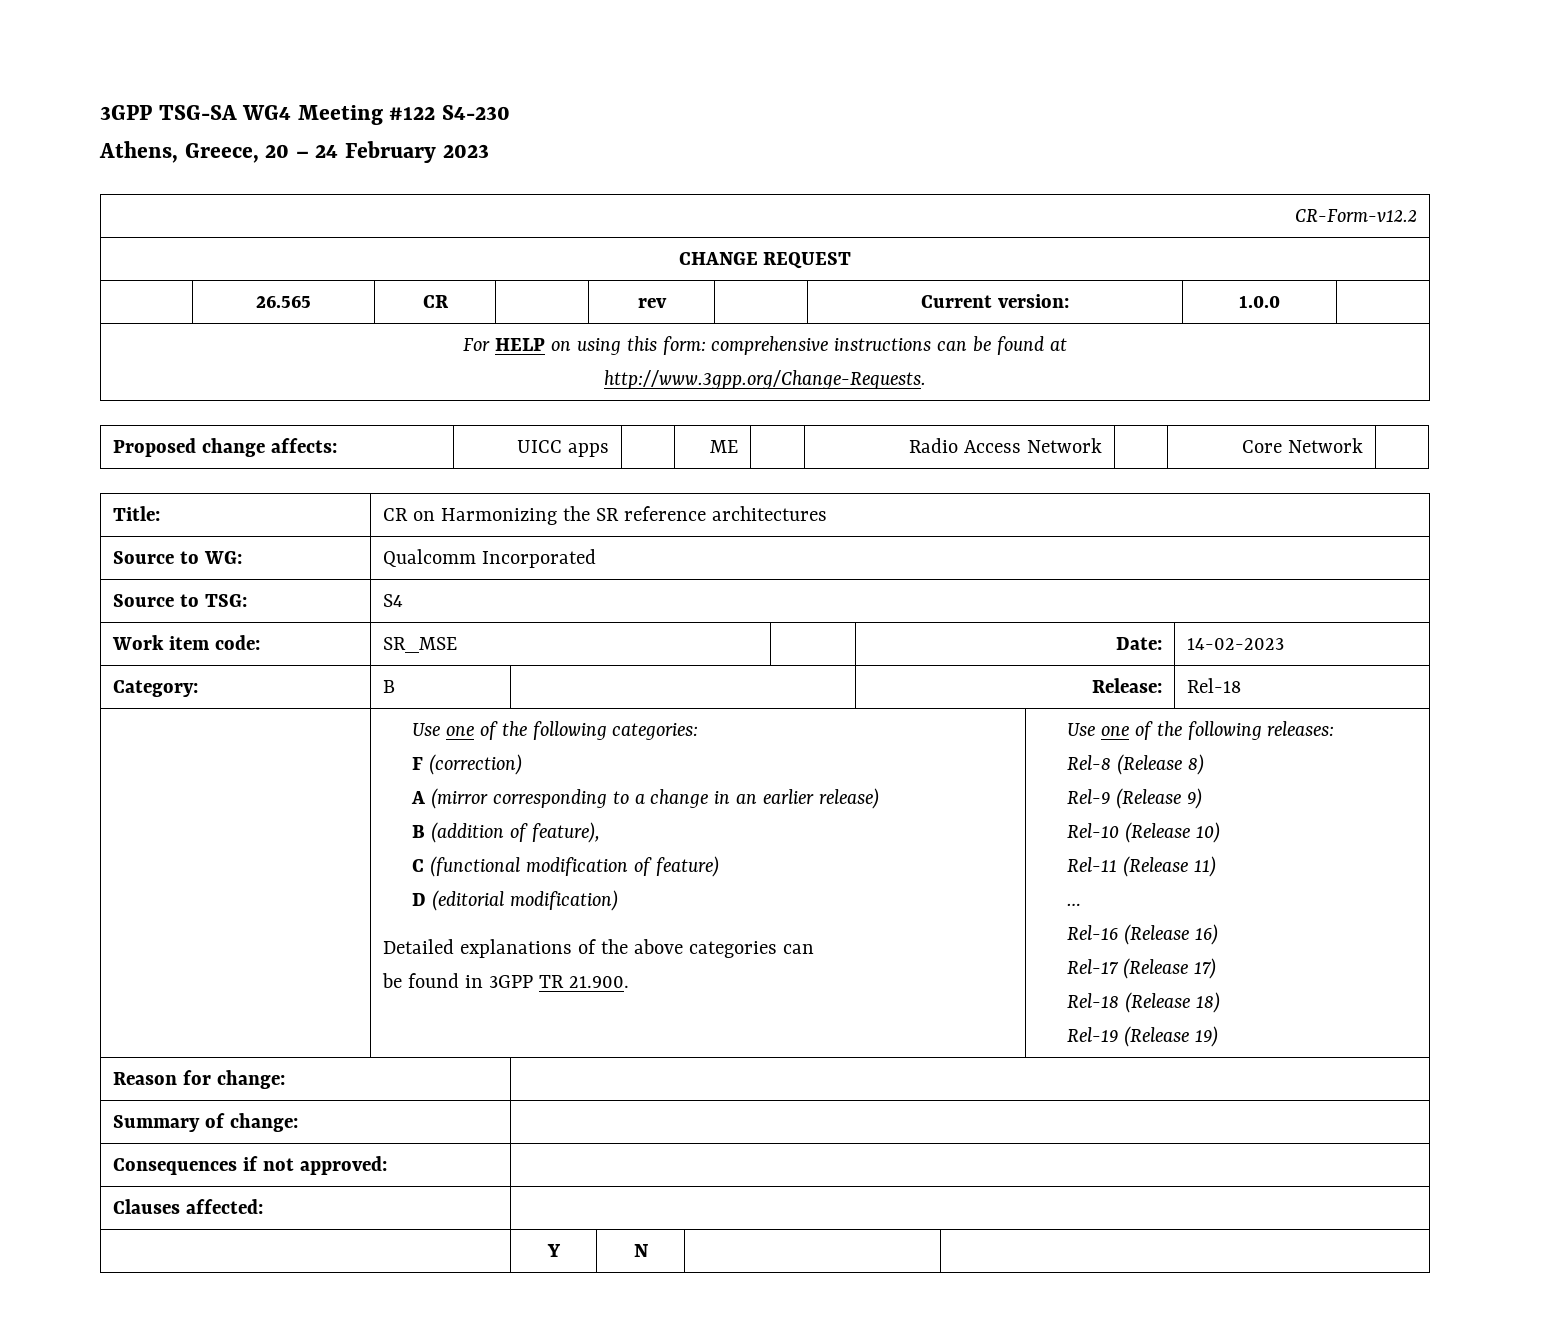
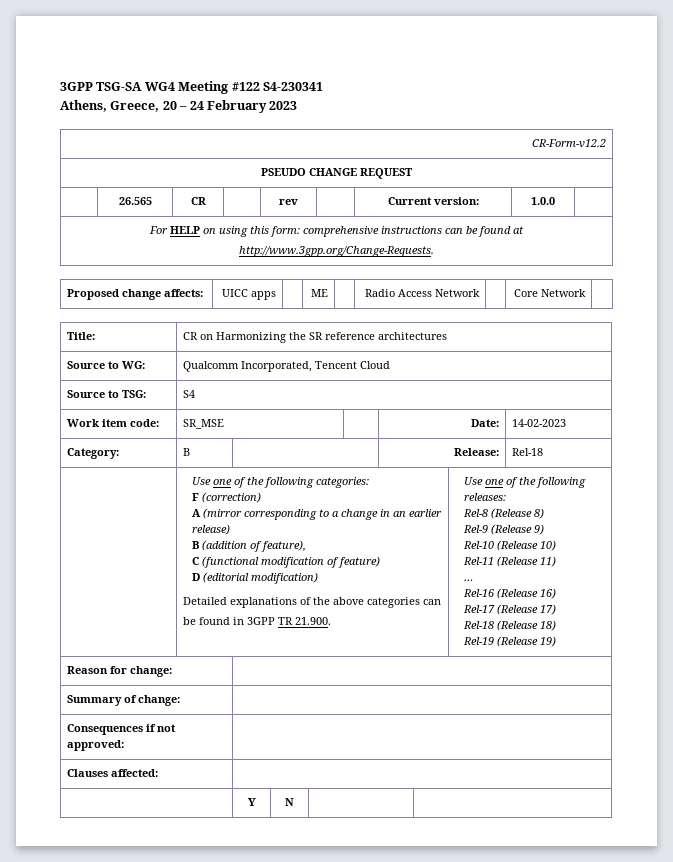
- 3GPP TSG-SA WG4 Meeting #122 S4-230
+ 3GPP TSG-SA WG4 Meeting #122 S4-230341
- CHANGE REQUEST
+ PSEUDO CHANGE REQUEST
- Source to WG: | Qualcomm Incorporated
+ Source to WG: | Qualcomm Incorporated, Tencent Cloud

